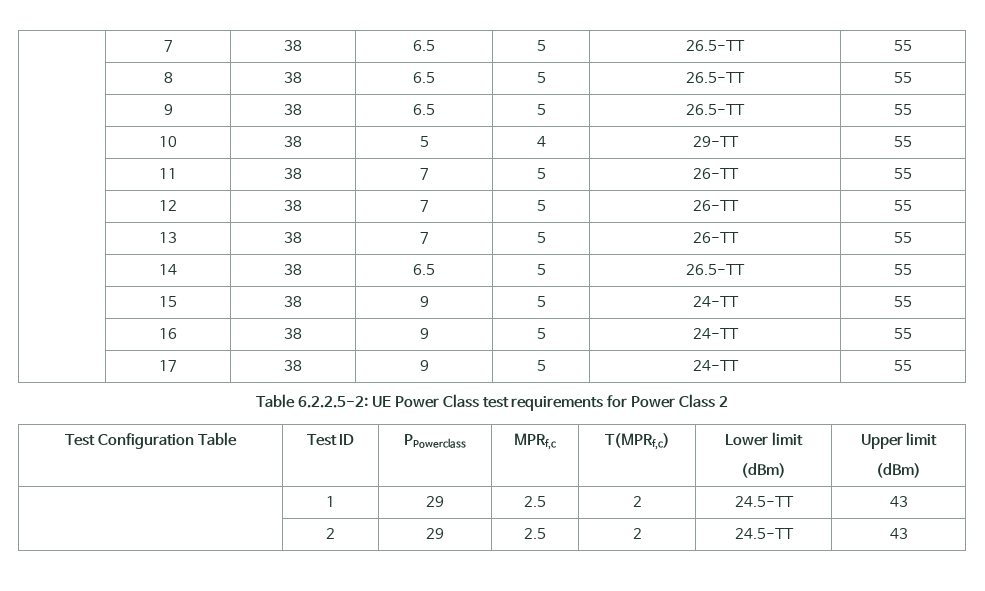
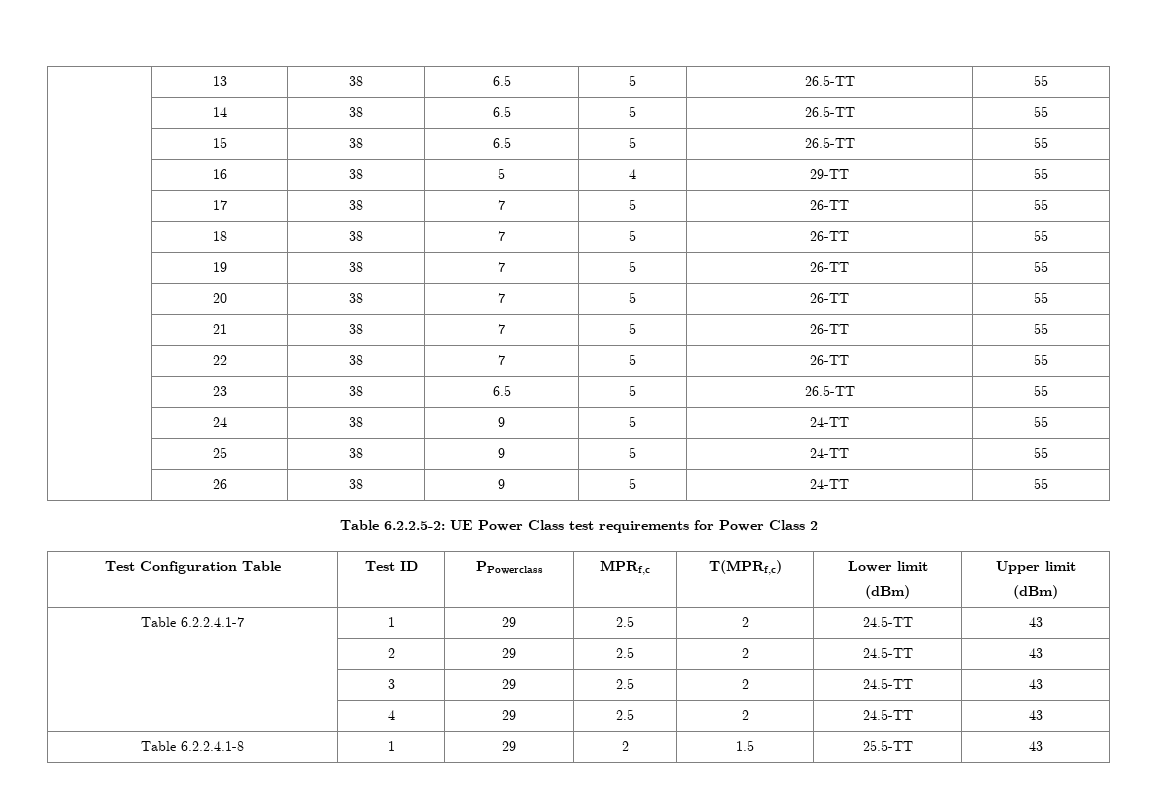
- | 7 | 38 | 6.5 | 5 | 26.5-TT | 55
- | 8 | 38 | 6.5 | 5 | 26.5-TT | 55
- | 9 | 38 | 6.5 | 5 | 26.5-TT | 55
- | 10 | 38 | 5 | 4 | 29-TT | 55
- | 11 | 38 | 7 | 5 | 26-TT | 55
- | 12 | 38 | 7 | 5 | 26-TT | 55
- | 13 | 38 | 7 | 5 | 26-TT | 55
+ | 13 | 38 | 6.5 | 5 | 26.5-TT | 55
- | 15 | 38 | 9 | 5 | 24-TT | 55
+ | 15 | 38 | 6.5 | 5 | 26.5-TT | 55
- | 16 | 38 | 9 | 5 | 24-TT | 55
- | 17 | 38 | 9 | 5 | 24-TT | 55
+ | 16 | 38 | 5 | 4 | 29-TT | 55
+ | 17 | 38 | 7 | 5 | 26-TT | 55
+ | 18 | 38 | 7 | 5 | 26-TT | 55
+ | 19 | 38 | 7 | 5 | 26-TT | 55
+ | 20 | 38 | 7 | 5 | 26-TT | 55
+ | 21 | 38 | 7 | 5 | 26-TT | 55
+ | 22 | 38 | 7 | 5 | 26-TT | 55
+ | 23 | 38 | 6.5 | 5 | 26.5-TT | 55
+ | 24 | 38 | 9 | 5 | 24-TT | 55
+ | 25 | 38 | 9 | 5 | 24-TT | 55
+ | 26 | 38 | 9 | 5 | 24-TT | 55
- | 1 | 29 | 2.5 | 2 | 24.5-TT | 43
+ Table 6.2.2.4.1-7 | 1 | 29 | 2.5 | 2 | 24.5-TT | 43
+ | 3 | 29 | 2.5 | 2 | 24.5-TT | 43
+ | 4 | 29 | 2.5 | 2 | 24.5-TT | 43
+ Table 6.2.2.4.1-8 | 1 | 29 | 2 | 1.5 | 25.5-TT | 43

